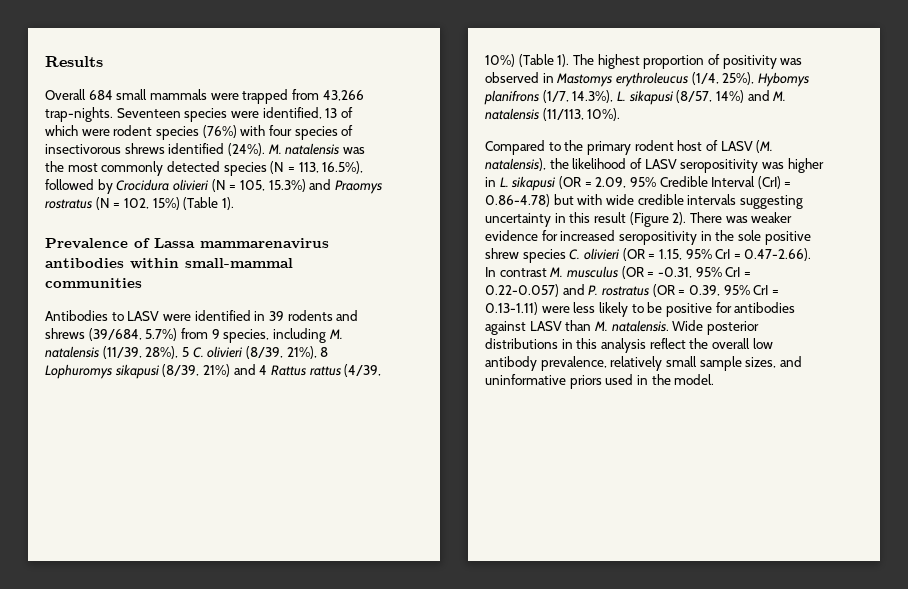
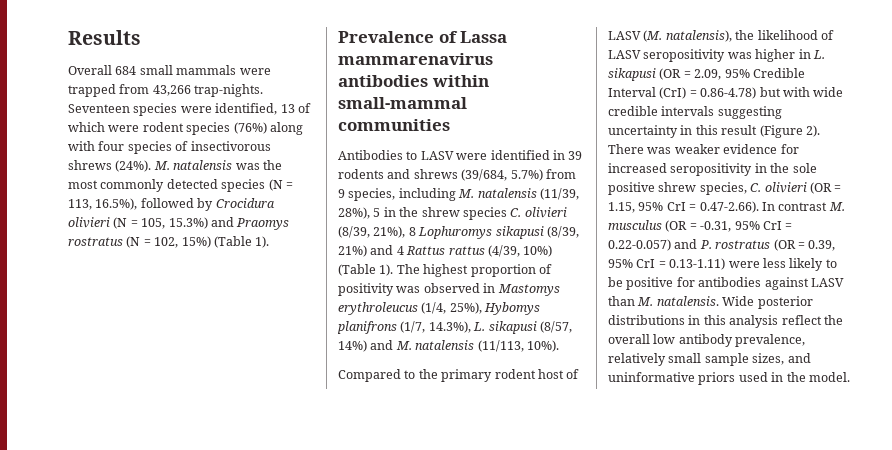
- Seventeen species were identified, 13 of which were rodent species (76%) with four species of insectivorous shrews identified (24%).
+ Seventeen species were identified, 13 of which were rodent species (76%) along with four species of insectivorous shrews (24%).
- Antibodies to LASV were identified in 39 rodents and shrews (39/684, 5.7%) from 9 species, including M. natalensis (11/39, 28%), 5 C. olivieri (8/39, 21%), 8 Lophuromys sikapusi (8/39, 21%) and 4 Rattus rattus (4/39, 10%) (Table 1).
+ Antibodies to LASV were identified in 39 rodents and shrews (39/684, 5.7%) from 9 species, including M. natalensis (11/39, 28%), 5 in the shrew species C. olivieri (8/39, 21%), 8 Lophuromys sikapusi (8/39, 21%) and 4 Rattus rattus (4/39, 10%) (Table 1).
- There was weaker evidence for increased seropositivity in the sole positive shrew species C. olivieri (OR = 1.15, 95% CrI = 0.47-2.66). In contrast M. musculus (OR = -0.31, 95% CrI = 0.22-0.057) and P. rostratus (OR = 0.39, 95% CrI = 0.13-1.11) were less likely to be positive for antibodies against LASV than M. natalensis.
+ There was weaker evidence for increased seropositivity in the sole positive shrew species, C. olivieri (OR = 1.15, 95% CrI = 0.47-2.66). In contrast M. musculus (OR = -0.31, 95% CrI = 0.22-0.057) and P. rostratus (OR = 0.39, 95% CrI = 0.13-1.11) were less likely to be positive for antibodies against LASV than M. natalensis.

